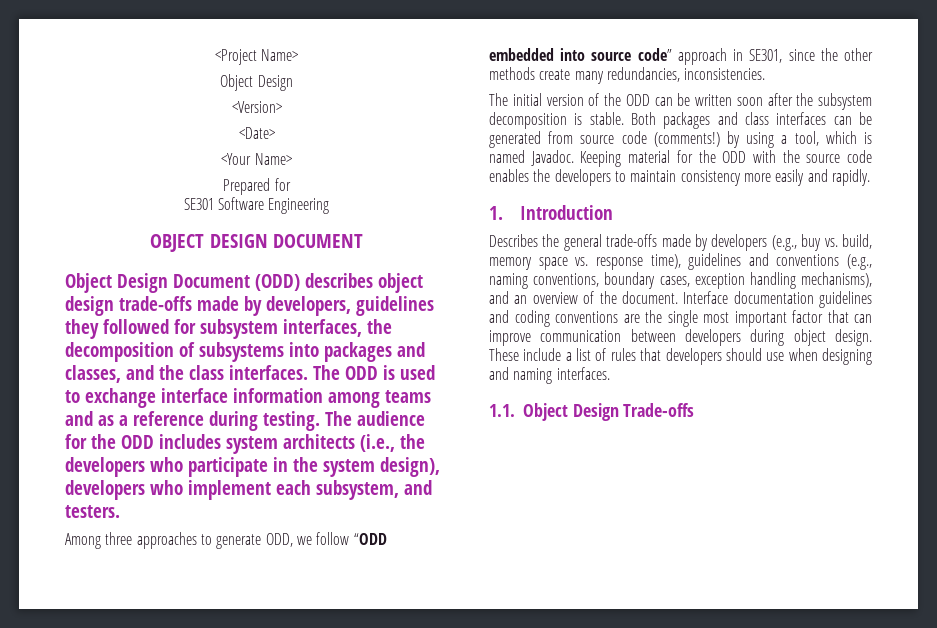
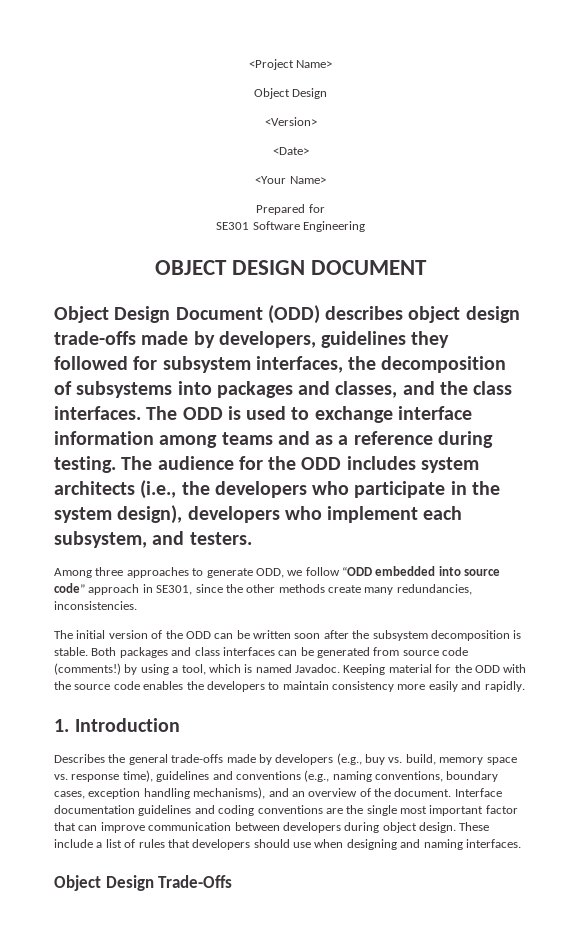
- 1.1. Object Design Trade-offs
+ Object Design Trade-Offs

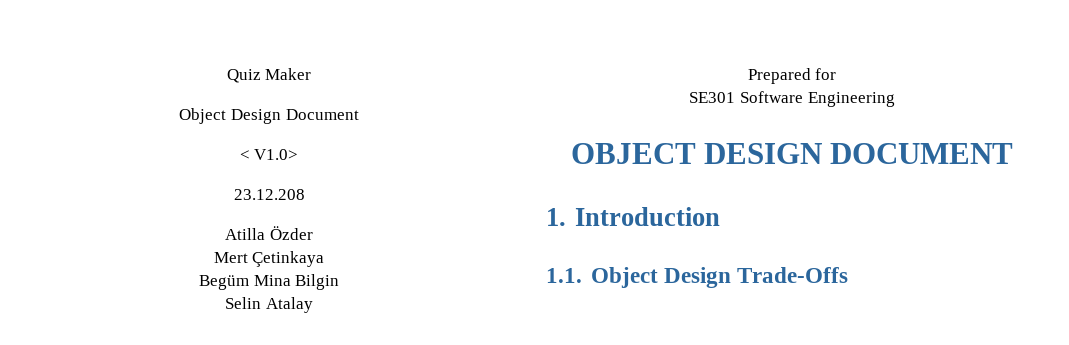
- <Project Name>
- Object Design
- <Version>
- <Date>
- <Your Name>
+ Quiz Maker
+ Object Design Document
+ < V1.0>
+ 23.12.208
+ Atilla Özder
+ Mert Çetinkaya
+ Begüm Mina Bilgin
+ Selin Atalay
- Object Design Document (ODD) describes object design trade-offs made by developers, guidelines they followed for subsystem interfaces, the decomposition of subsystems into packages and classes, and the class interfaces. The ODD is used to exchange interface information among teams and as a reference during testing. The audience for the ODD includes system architects (i.e., the developers who participate in the system design), developers who implement each subsystem, and testers.
- Among three approaches to generate ODD, we follow “ODD embedded into source code” approach in SE301, since the other methods create many redundancies, inconsistencies.
- The initial version of the ODD can be written soon after the subsystem decomposition is stable. Both packages and class interfaces can be generated from source code (comments!) by using a tool, which is named Javadoc. Keeping material for the ODD with the source code enables the developers to maintain consistency more easily and rapidly.
  1. Introduction
- Describes the general trade-offs made by developers (e.g., buy vs. build, memory space vs. response time), guidelines and conventions (e.g., naming conventions, boundary cases, exception handling mechanisms), and an overview of the document. Interface documentation guidelines and coding conventions are the single most important factor that can improve communication between developers during object design. These include a list of rules that developers should use when designing and naming interfaces.
- Object Design Trade-Offs
+ 1.1. Object Design Trade-Offs

